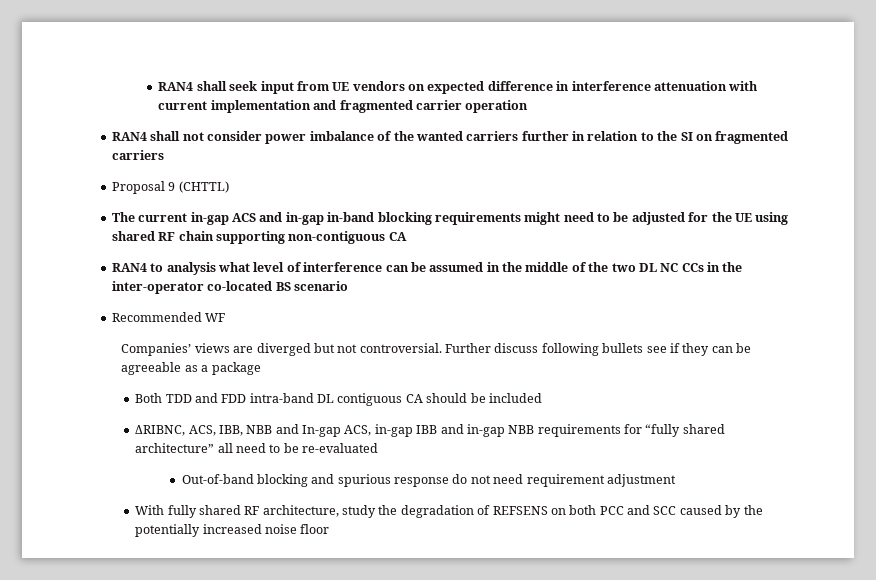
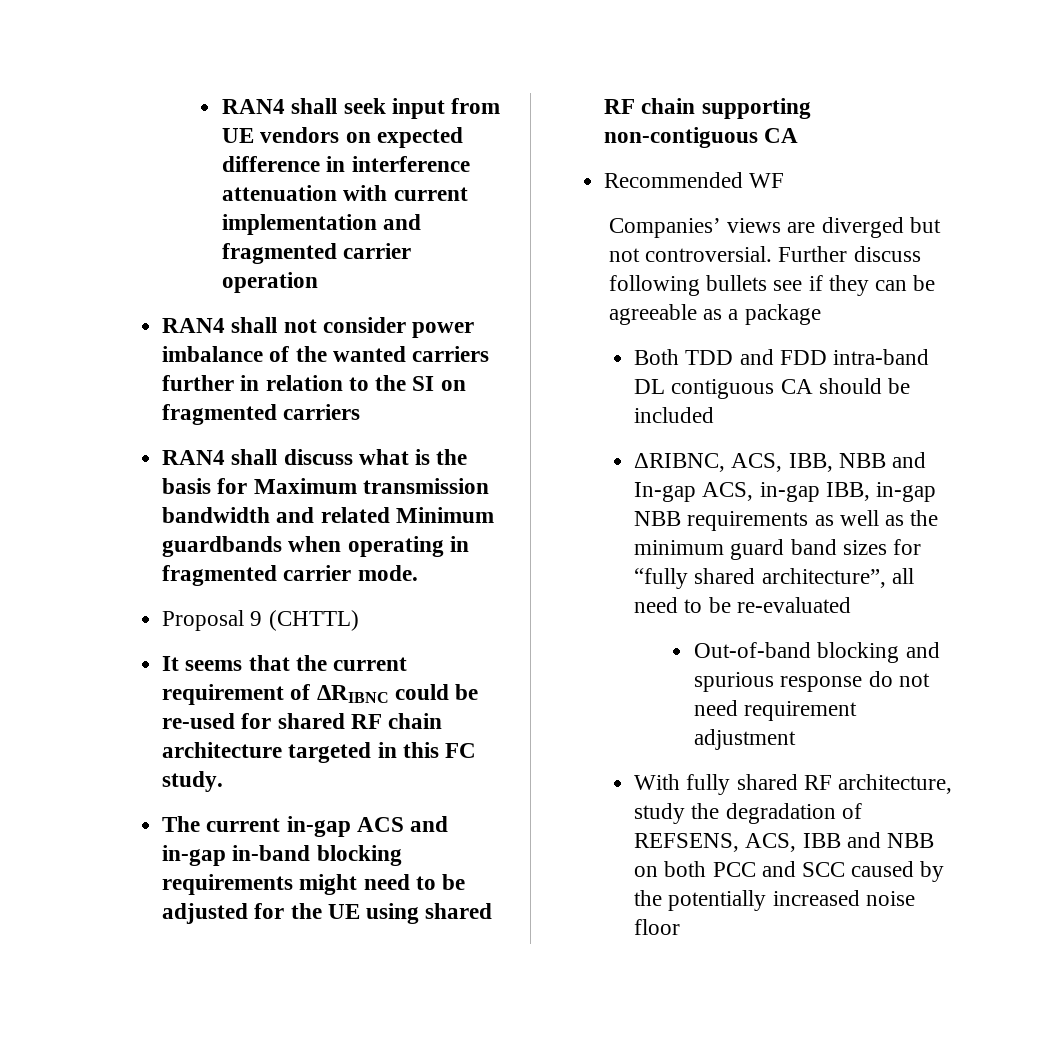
+ RAN4 shall discuss what is the basis for Maximum transmission bandwidth and related Minimum guardbands when operating in fragmented carrier mode.
  Proposal 9 (CHTTL)
+ It seems that the current requirement of ΔRIBNC could be re-used for shared RF chain architecture targeted in this FC study.
- RAN4 to analysis what level of interference can be assumed in the middle of the two DL NC CCs in the inter-operator co-located BS scenario
- ΔRIBNC, ACS, IBB, NBB and In-gap ACS, in-gap IBB and in-gap NBB requirements for “fully shared architecture” all need to be re-evaluated
+ ΔRIBNC, ACS, IBB, NBB and In-gap ACS, in-gap IBB, in-gap NBB requirements as well as the minimum guard band sizes for “fully shared architecture”, all need to be re-evaluated
- With fully shared RF architecture, study the degradation of REFSENS on both PCC and SCC caused by the potentially increased noise floor
+ With fully shared RF architecture, study the degradation of REFSENS, ACS, IBB and NBB on both PCC and SCC caused by the potentially increased noise floor

